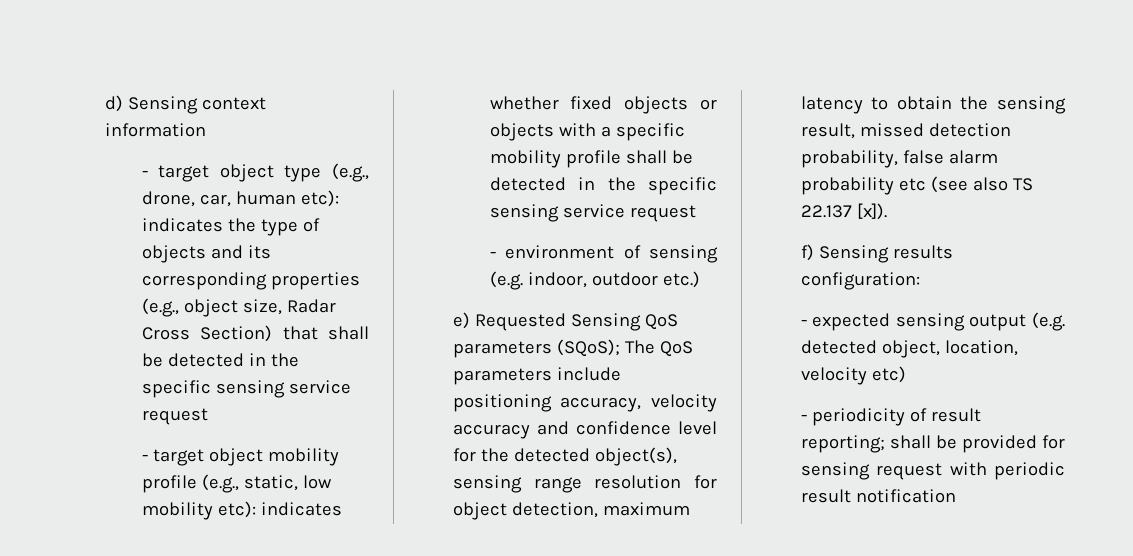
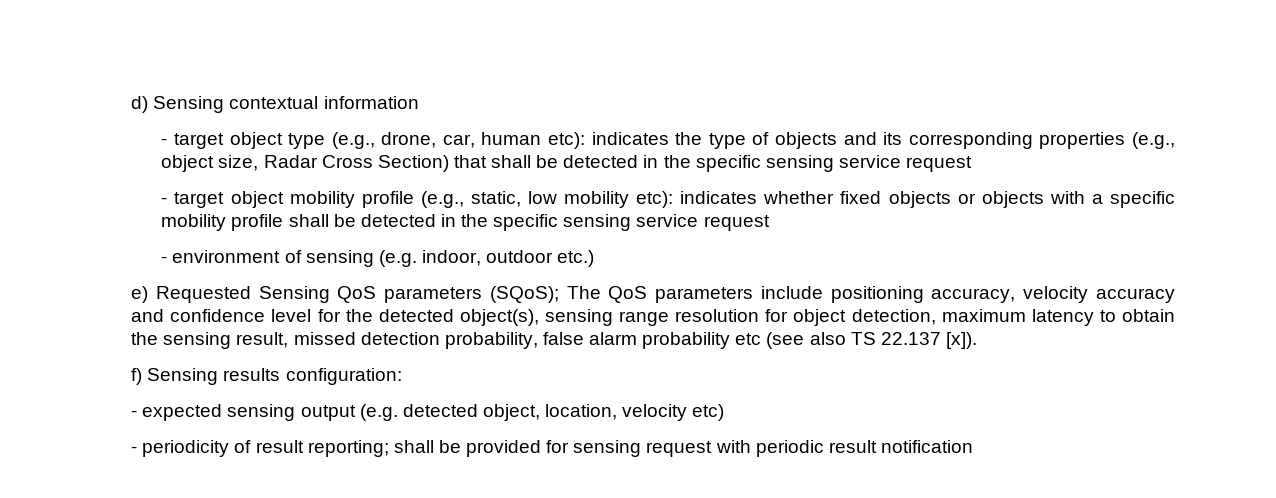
- d) Sensing context information
+ d) Sensing contextual information

